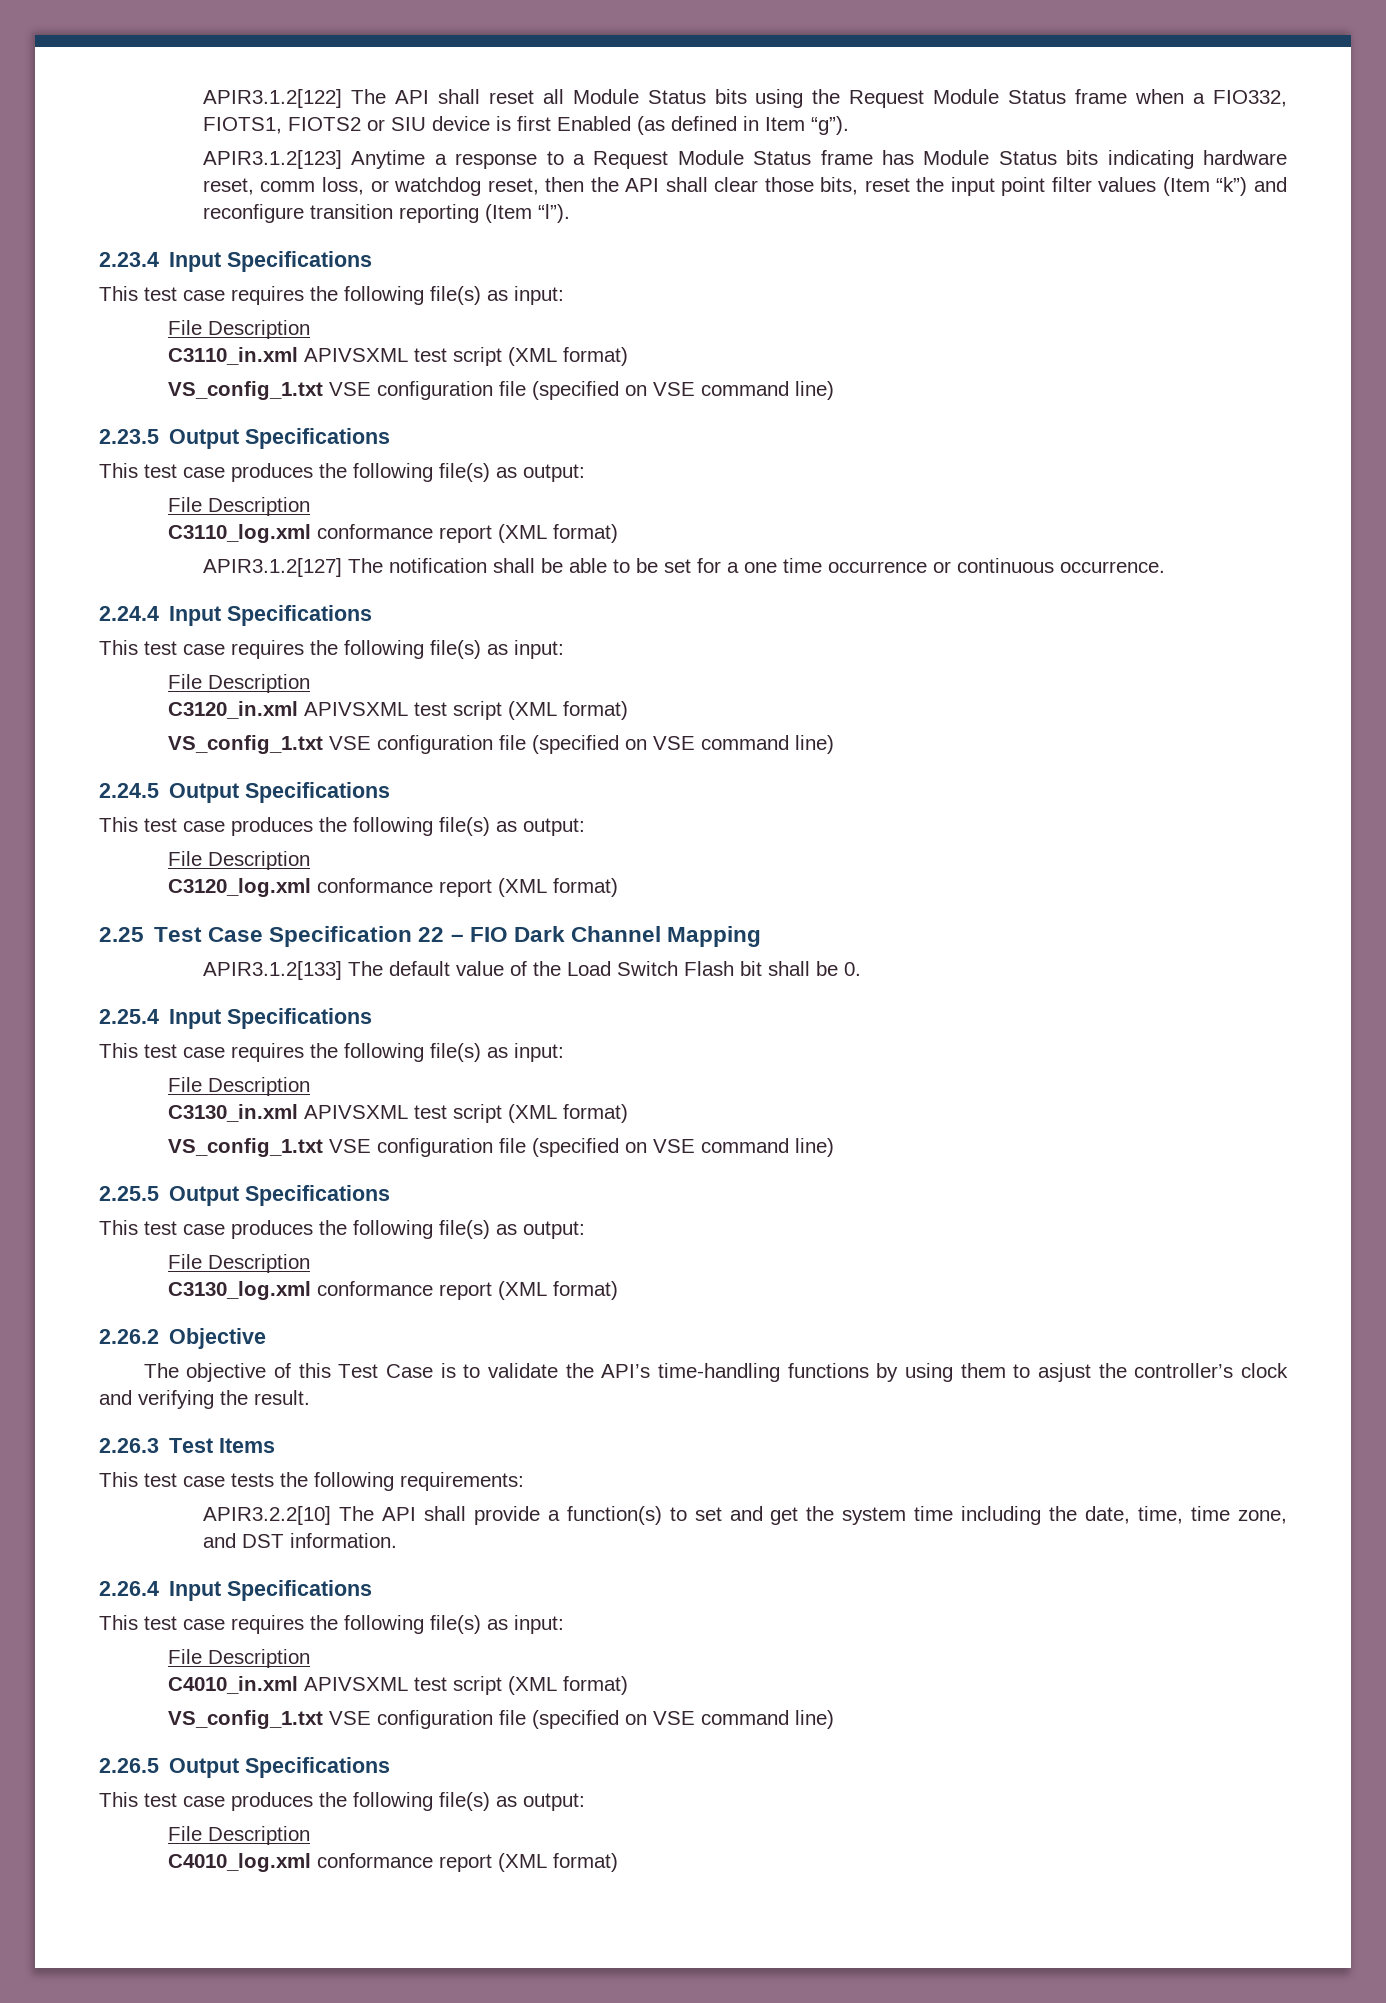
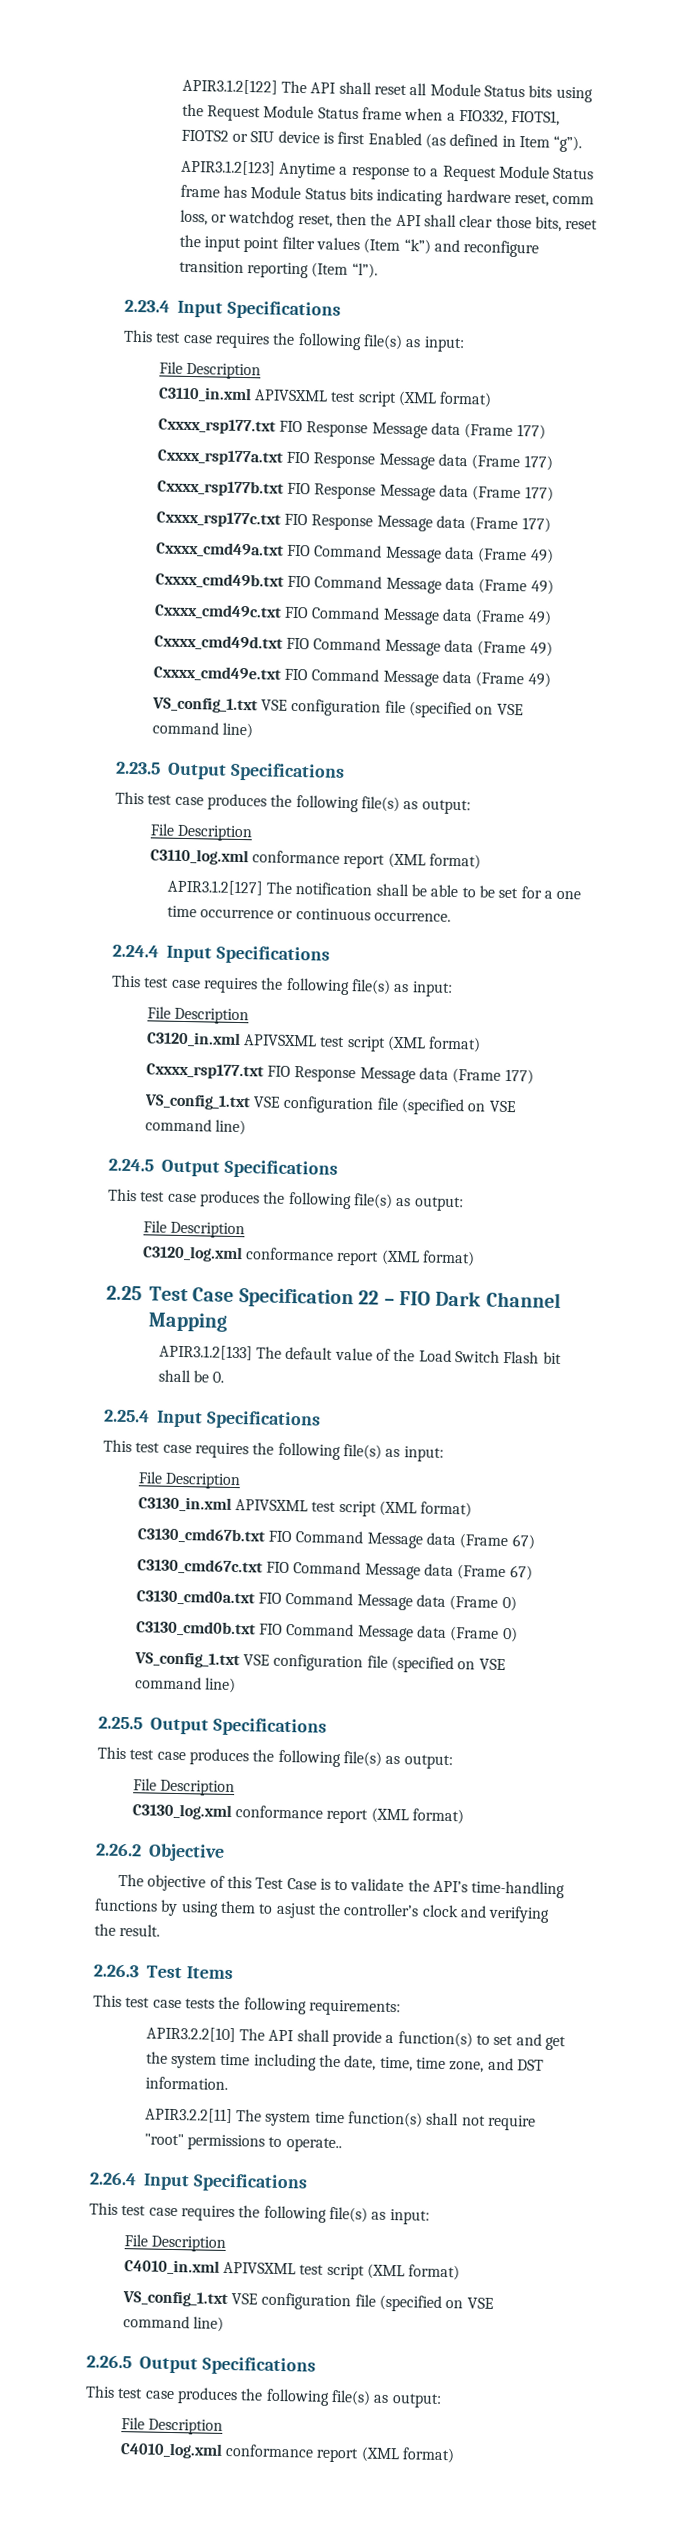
  C3110_in.xml APIVSXML test script (XML format)
+ Cxxxx_rsp177.txt FIO Response Message data (Frame 177)
+ Cxxxx_rsp177a.txt FIO Response Message data (Frame 177)
+ Cxxxx_rsp177b.txt FIO Response Message data (Frame 177)
+ Cxxxx_rsp177c.txt FIO Response Message data (Frame 177)
+ Cxxxx_cmd49a.txt FIO Command Message data (Frame 49)
+ Cxxxx_cmd49b.txt FIO Command Message data (Frame 49)
+ Cxxxx_cmd49c.txt FIO Command Message data (Frame 49)
+ Cxxxx_cmd49d.txt FIO Command Message data (Frame 49)
+ Cxxxx_cmd49e.txt FIO Command Message data (Frame 49)
  C3120_in.xml APIVSXML test script (XML format)
+ Cxxxx_rsp177.txt FIO Response Message data (Frame 177)
+ C3130_cmd67b.txt FIO Command Message data (Frame 67)
+ C3130_cmd67c.txt FIO Command Message data (Frame 67)
+ C3130_cmd0a.txt FIO Command Message data (Frame 0)
+ C3130_cmd0b.txt FIO Command Message data (Frame 0)
+ APIR3.2.2[11] The system time function(s) shall not require "root" permissions to operate..

